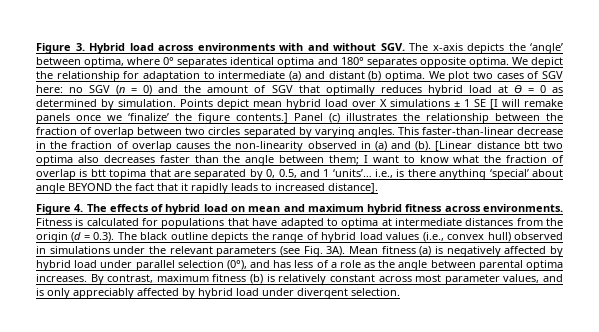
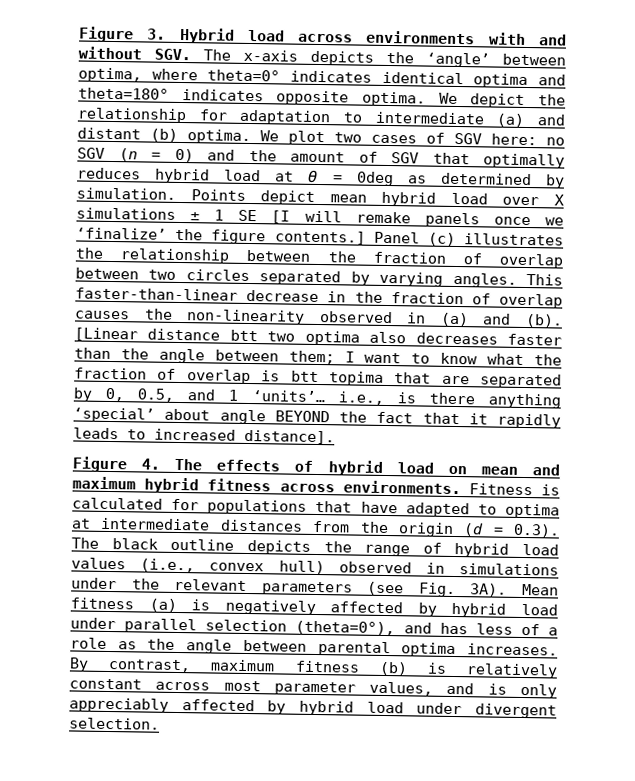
- Figure 3. Hybrid load across environments with and without SGV. The x-axis depicts the ‘angle’ between optima, where 0° separates identical optima and 180° separates opposite optima.
+ Figure 3. Hybrid load across environments with and without SGV. The x-axis depicts the ‘angle’ between optima, where theta=0° indicates identical optima and theta=180° indicates opposite optima.
- We plot two cases of SGV here: no SGV (n = 0) and the amount of SGV that optimally reduces hybrid load at ϴ = 0 as determined by simulation.
+ We plot two cases of SGV here: no SGV (n = 0) and the amount of SGV that optimally reduces hybrid load at ϴ = 0deg as determined by simulation.
- Mean fitness (a) is negatively affected by hybrid load under parallel selection (0°), and has less of a role as the angle between parental optima increases.
+ Mean fitness (a) is negatively affected by hybrid load under parallel selection (theta=0°), and has less of a role as the angle between parental optima increases.

